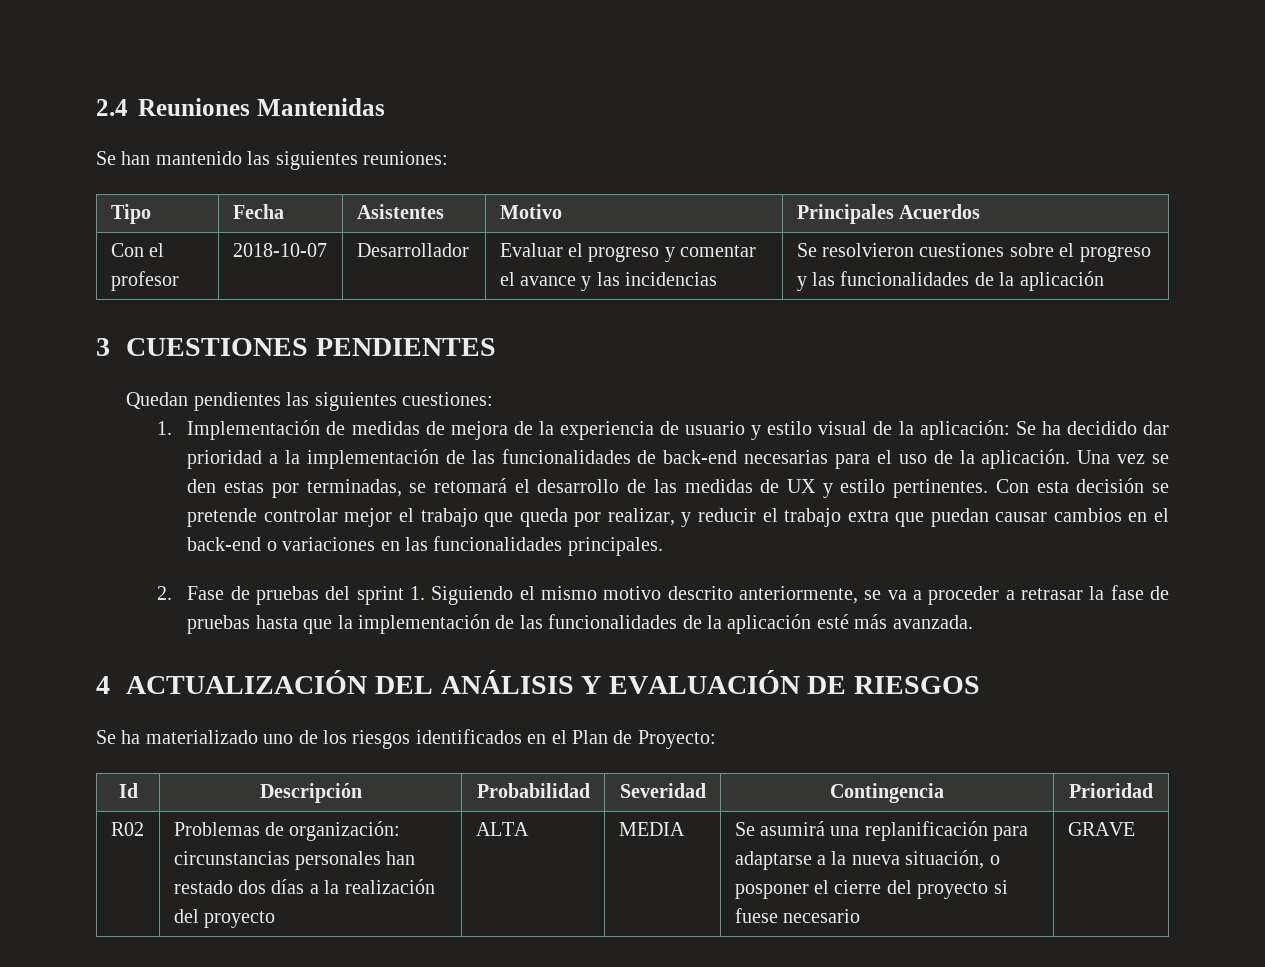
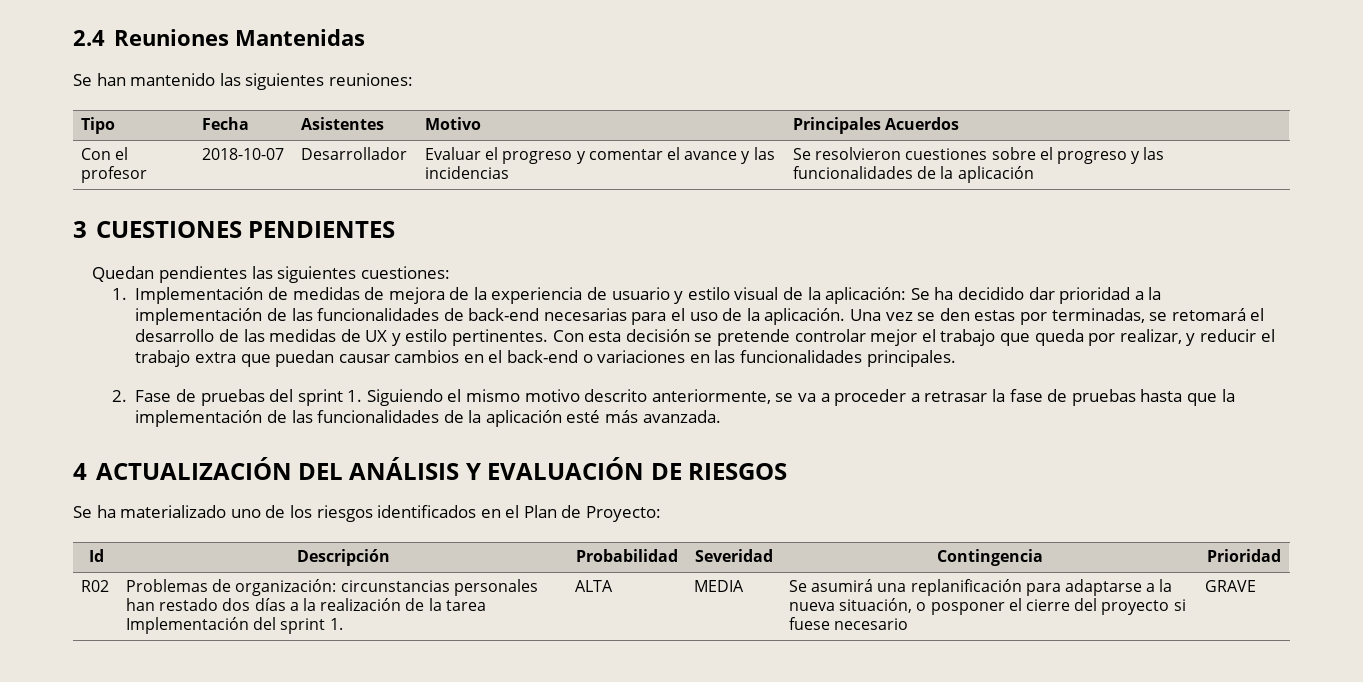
- Problemas de organización: circunstancias personales han restado dos días a la realización del proyecto
+ Problemas de organización: circunstancias personales han restado dos días a la realización de la tarea Implementación del sprint 1.

